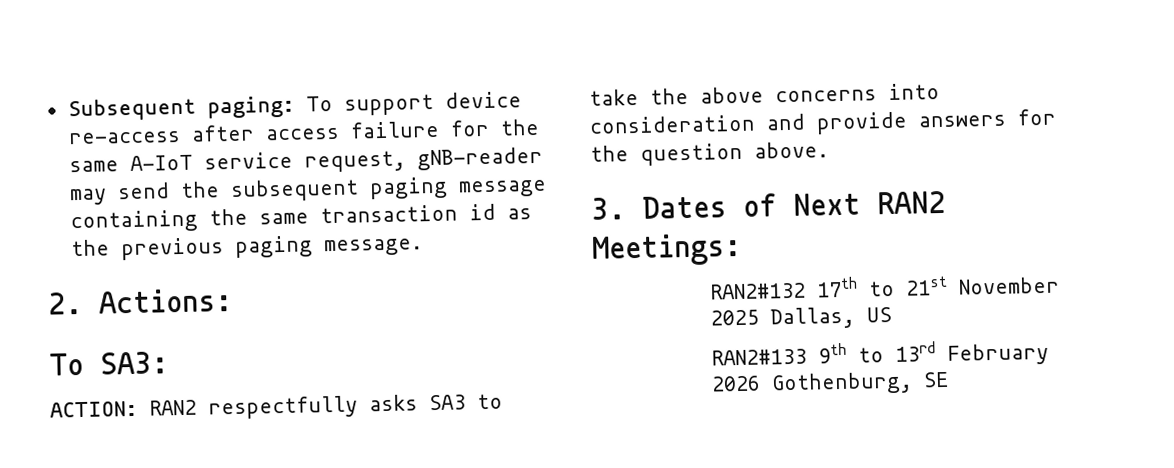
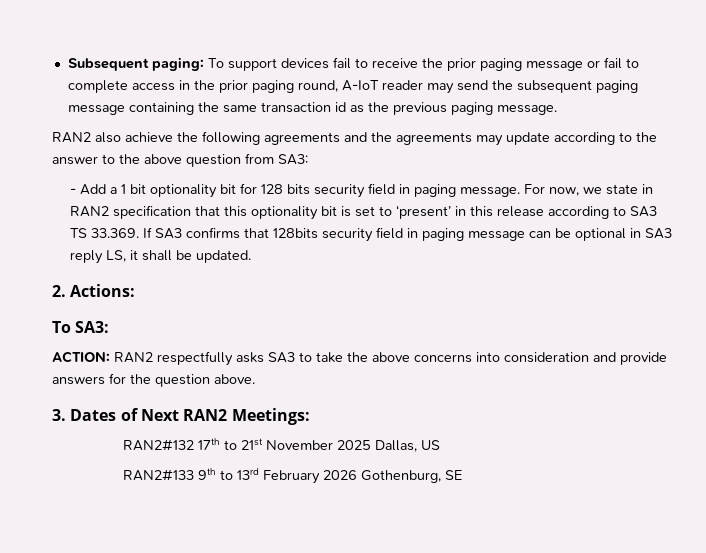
- Subsequent paging: To support device re-access after access failure for the same A-IoT service request, gNB-reader may send the subsequent paging message containing the same transaction id as the previous paging message.
+ Subsequent paging: To support devices fail to receive the prior paging message or fail to complete access in the prior paging round, A-IoT reader may send the subsequent paging message containing the same transaction id as the previous paging message.
+ RAN2 also achieve the following agreements and the agreements may update according to the answer to the above question from SA3:
+ - Add a 1 bit optionality bit for 128 bits security field in paging message. For now, we state in RAN2 specification that this optionality bit is set to ‘present’ in this release according to SA3 TS 33.369. If SA3 confirms that 128bits security field in paging message can be optional in SA3 reply LS, it shall be updated.

